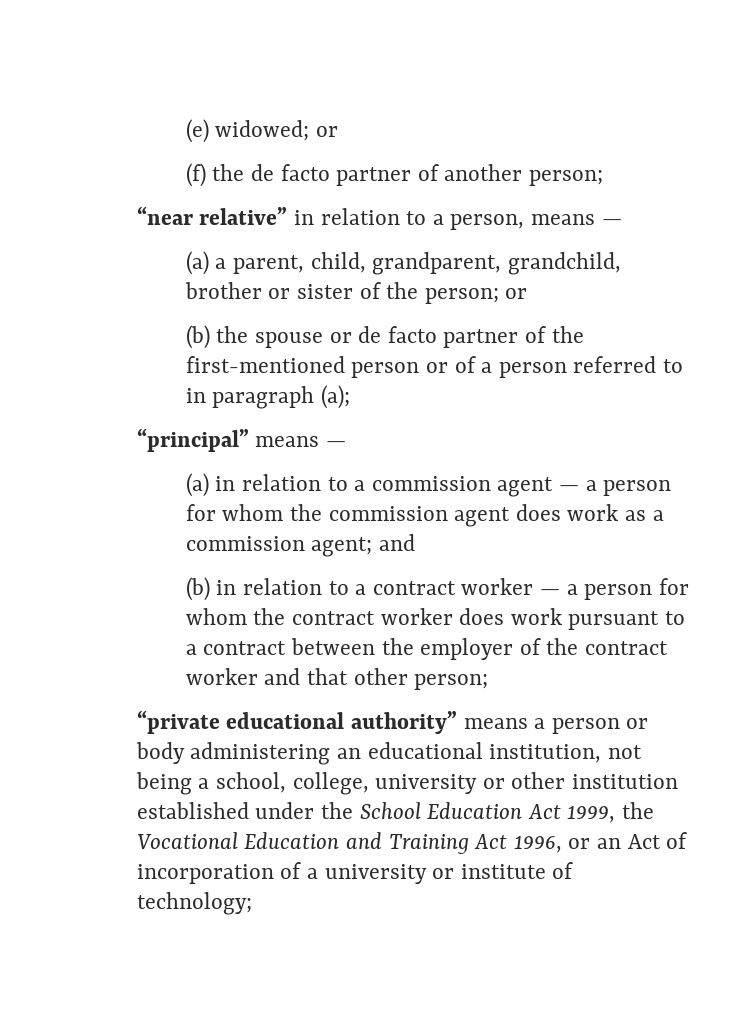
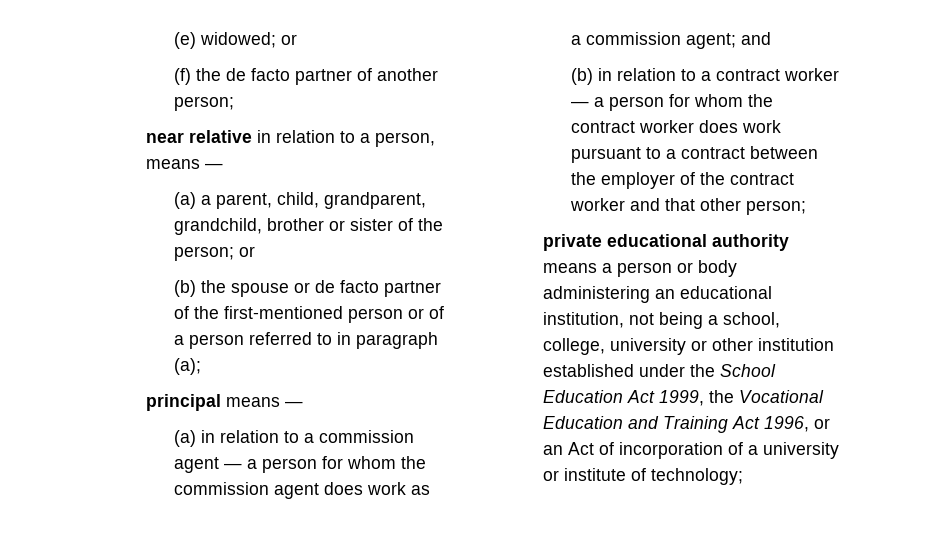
- “near relative” in relation to a person, means —
+ near relative in relation to a person, means —
- “principal” means —
+ principal means —
- “private educational authority” means a person or body administering an educational institution, not being a school, college, university or other institution established under the School Education Act 1999, the Vocational Education and Training Act 1996, or an Act of incorporation of a university or institute of technology;
+ private educational authority means a person or body administering an educational institution, not being a school, college, university or other institution established under the School Education Act 1999, the Vocational Education and Training Act 1996, or an Act of incorporation of a university or institute of technology;

